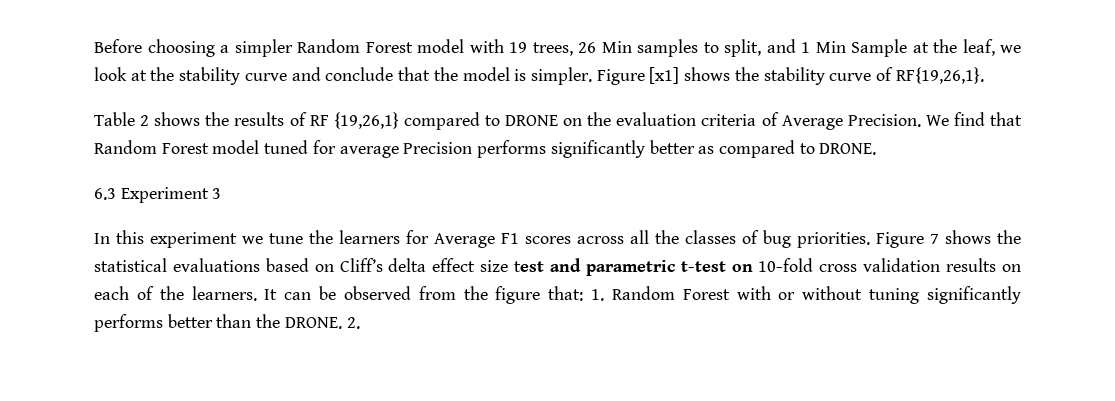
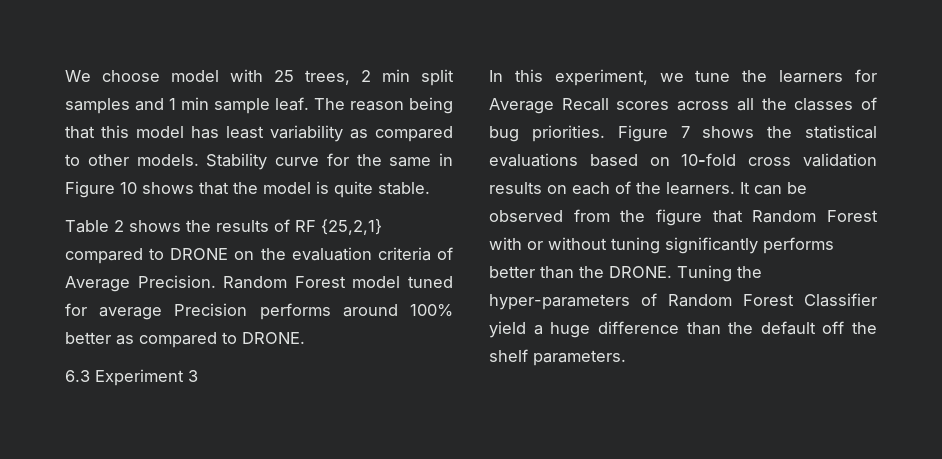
- Before choosing a simpler Random Forest model with 19 trees, 26 Min samples to split, and 1 Min Sample at the leaf, we look at the stability curve and conclude that the model is simpler. Figure [x1] shows the stability curve of RF{19,26,1}.
+ We choose model with 25 trees, 2 min split samples and 1 min sample leaf. The reason being that this model has least variability as compared to other models. Stability curve for the same in Figure 10 shows that the model is quite stable.
- Table 2 shows the results of RF {19,26,1} compared to DRONE on the evaluation criteria of Average Precision.
+ Table 2 shows the results of RF {25,2,1} compared to DRONE on the evaluation criteria of Average Precision.
- We find that Random Forest model tuned for average Precision performs significantly better as compared to DRONE.
+ Random Forest model tuned for average Precision performs around 100% better as compared to DRONE.
- In this experiment we tune the learners for Average F1 scores across all the classes of bug priorities.
+ In this experiment, we tune the learners for Average Recall scores across all the classes of bug priorities.
- Figure 7 shows the statistical evaluations based on Cliff’s delta effect size test and parametric t-test on 10-fold cross validation results on each of the learners.
+ Figure 7 shows the statistical evaluations based on 10-fold cross validation results on each of the learners.
- It can be observed from the figure that: 1. Random Forest with or without tuning significantly performs better than the DRONE.
+ It can be observed from the figure that Random Forest with or without tuning significantly performs better than the DRONE.
- 2.
+ Tuning the hyper-parameters of Random Forest Classifier yield a huge difference than the default off the shelf parameters.

